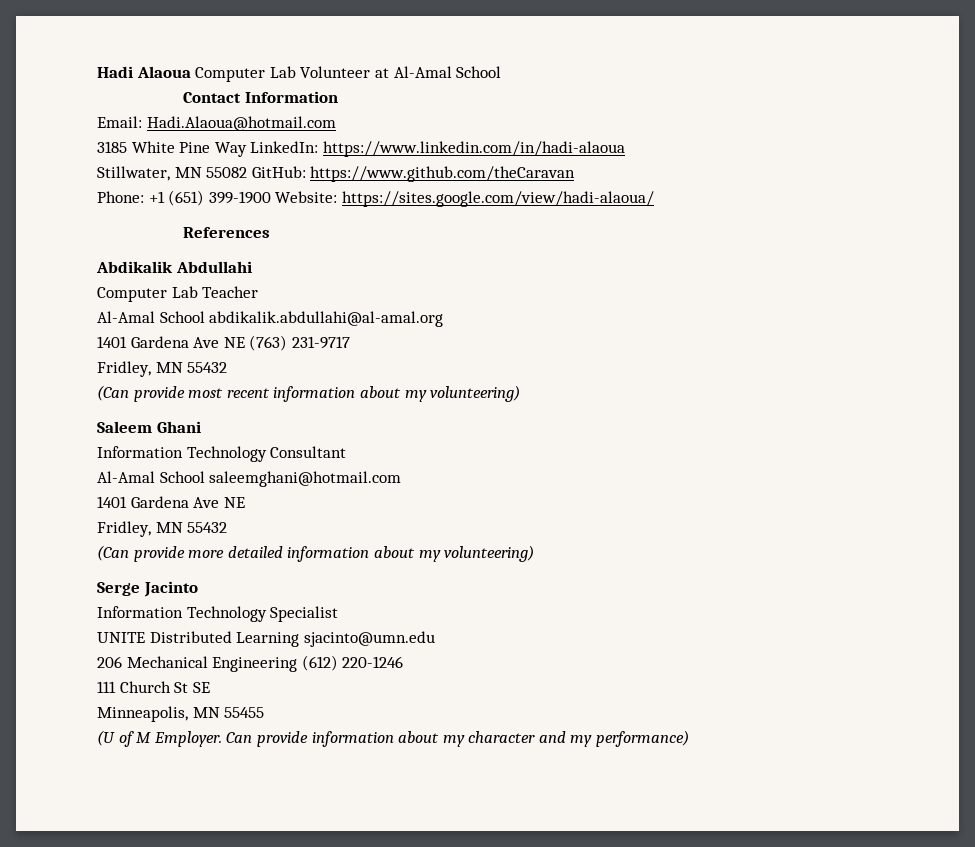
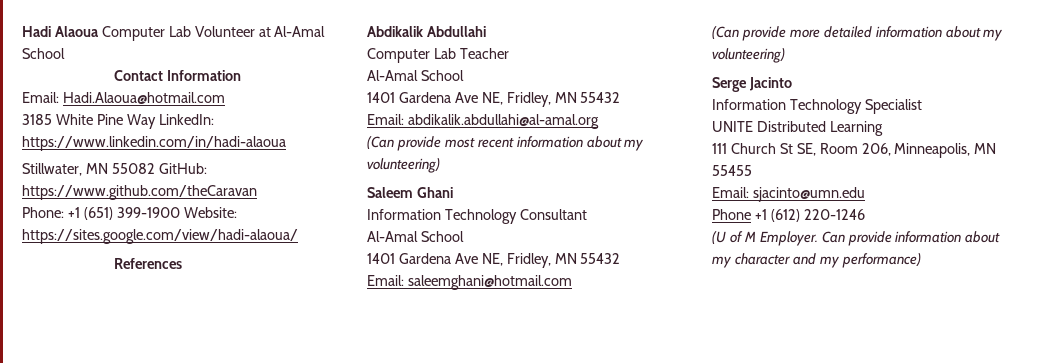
  Computer Lab Teacher
- Al-Amal School abdikalik.abdullahi@al-amal.org
- 1401 Gardena Ave NE (763) 231-9717
- Fridley, MN 55432
+ Al-Amal School
+ 1401 Gardena Ave NE, Fridley, MN 55432
+ Email: abdikalik.abdullahi@al-amal.org
  Information Technology Consultant
- Al-Amal School saleemghani@hotmail.com
- 1401 Gardena Ave NE
- Fridley, MN 55432
+ Al-Amal School
+ 1401 Gardena Ave NE, Fridley, MN 55432
+ Email: saleemghani@hotmail.com
- UNITE Distributed Learning sjacinto@umn.edu
- 206 Mechanical Engineering (612) 220-1246
+ UNITE Distributed Learning
- 111 Church St SE
- Minneapolis, MN 55455
+ 111 Church St SE, Room 206, Minneapolis, MN 55455
+ Email: sjacinto@umn.edu
+ Phone +1 (612) 220-1246

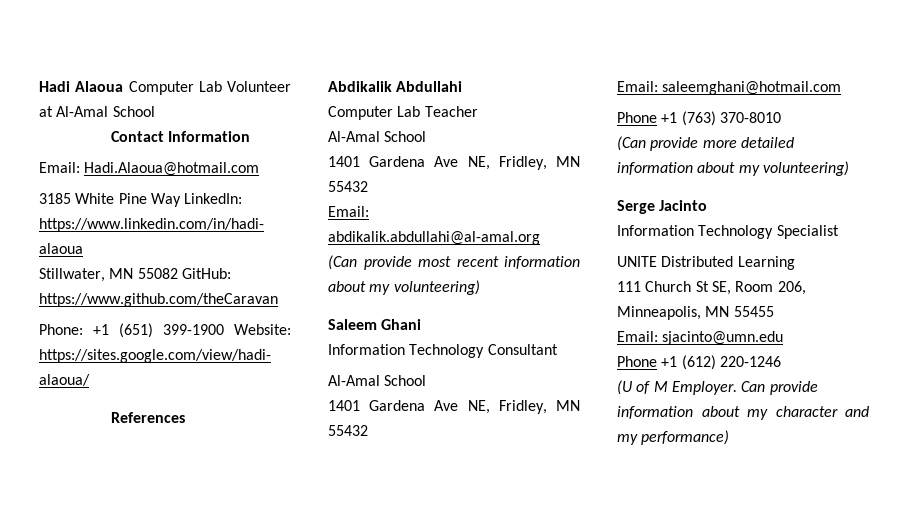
+ Phone +1 (763) 370-8010

